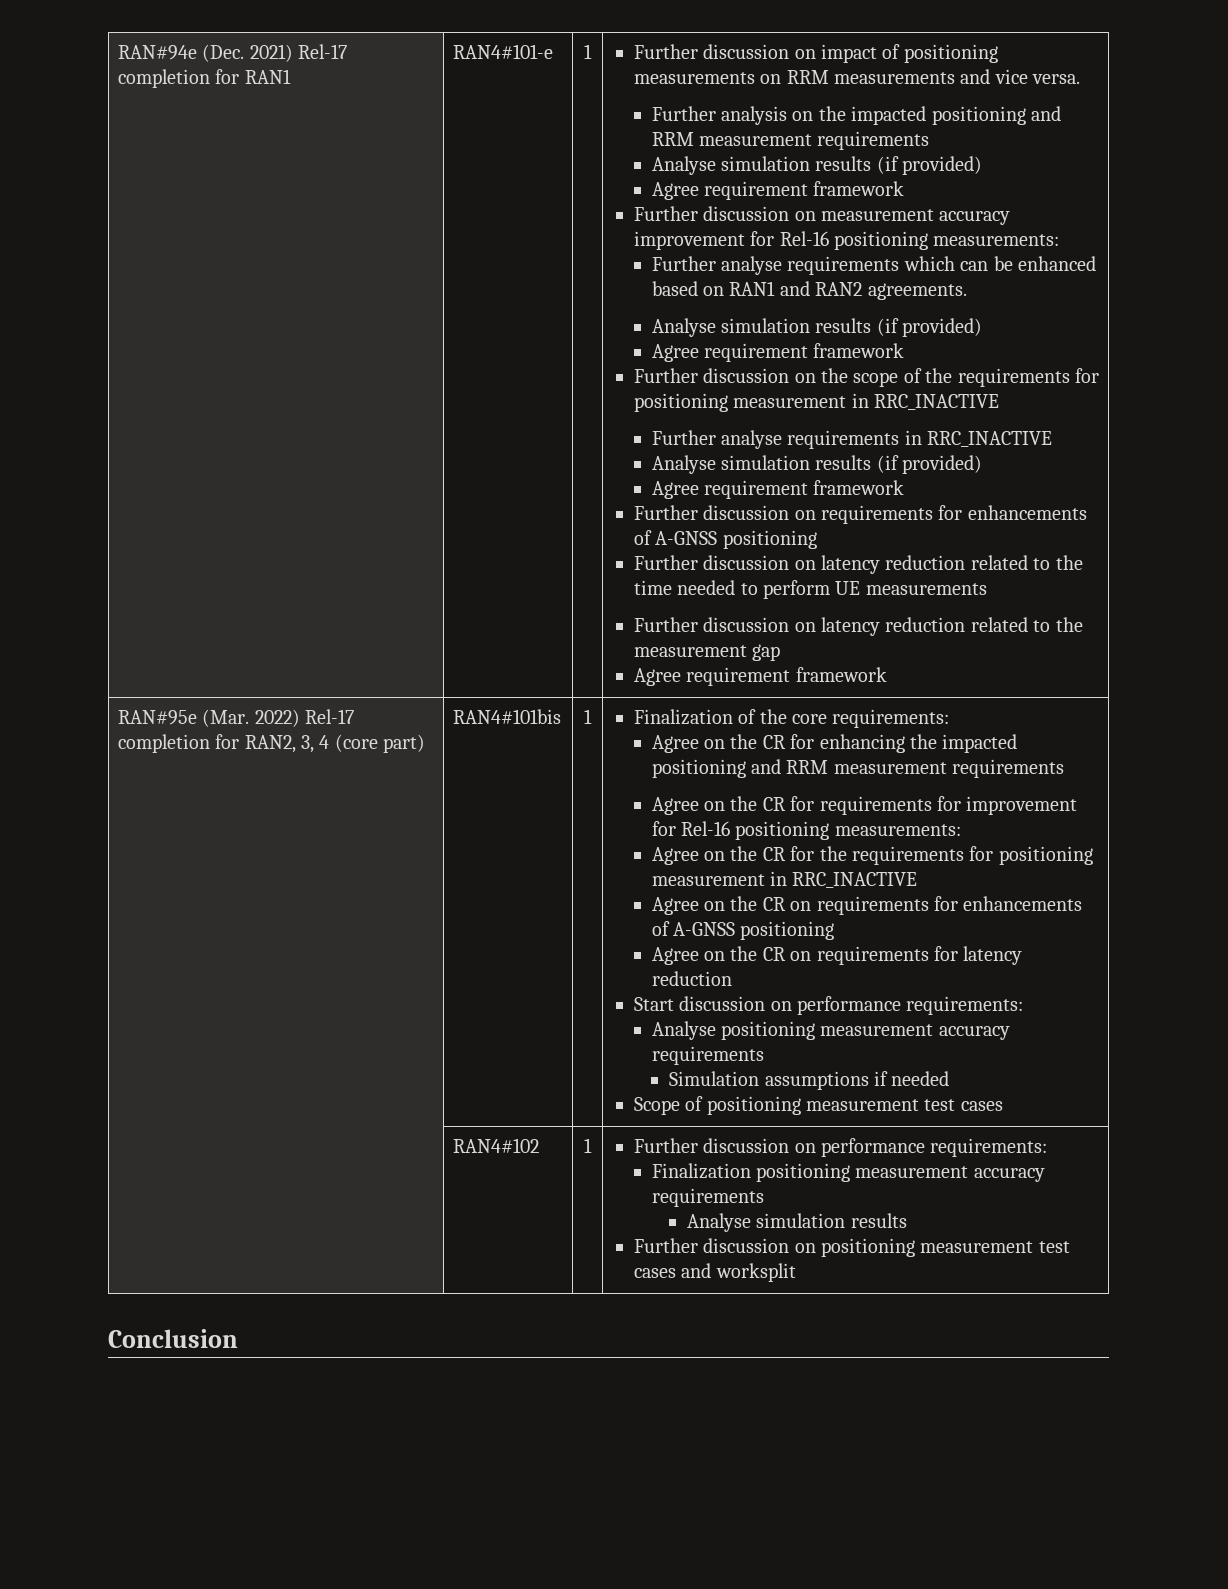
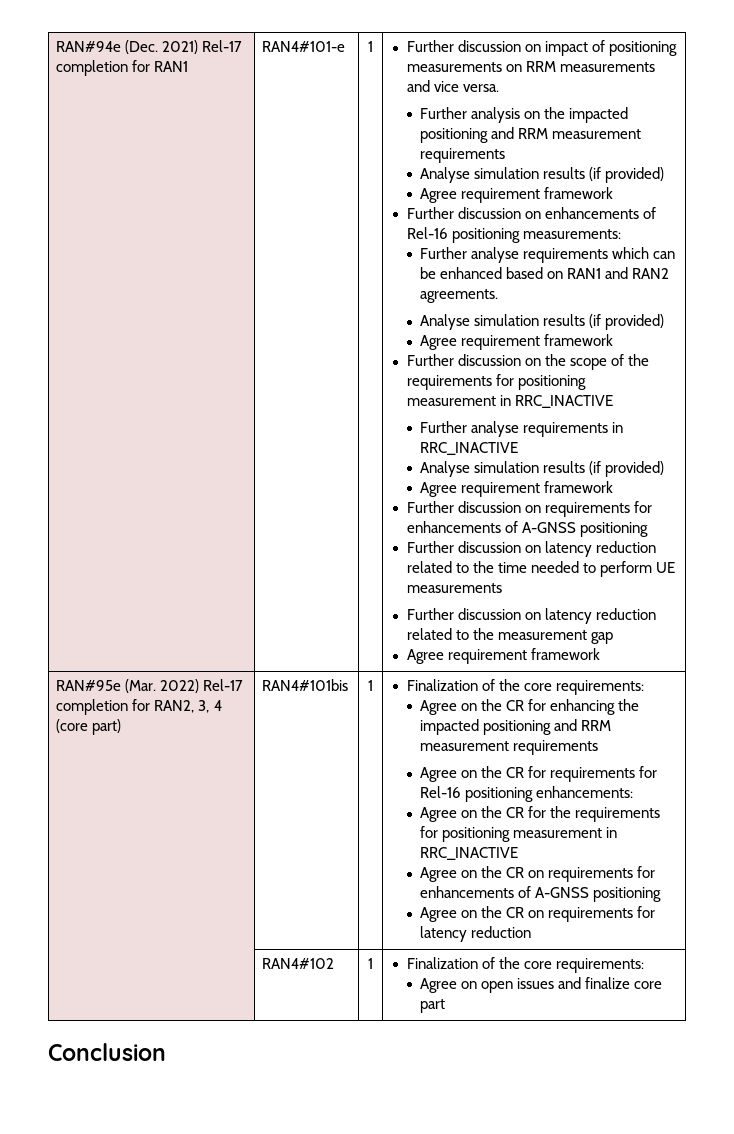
- Further discussion on measurement accuracy improvement for Rel-16 positioning measurements:
+ Further discussion on enhancements of Rel-16 positioning measurements:
- Agree on the CR for requirements for improvement for Rel-16 positioning measurements:
+ Agree on the CR for requirements for Rel-16 positioning enhancements:
- Start discussion on performance requirements:
- Analyse positioning measurement accuracy requirements
- Simulation assumptions if needed
- Scope of positioning measurement test cases
- | RAN4#102 | 1 | Further discussion on performance requirements:
- Finalization positioning measurement accuracy requirements
- Analyse simulation results
- Further discussion on positioning measurement test cases and worksplit
+ | RAN4#102 | 1 | Finalization of the core requirements:
+ Agree on open issues and finalize core part

